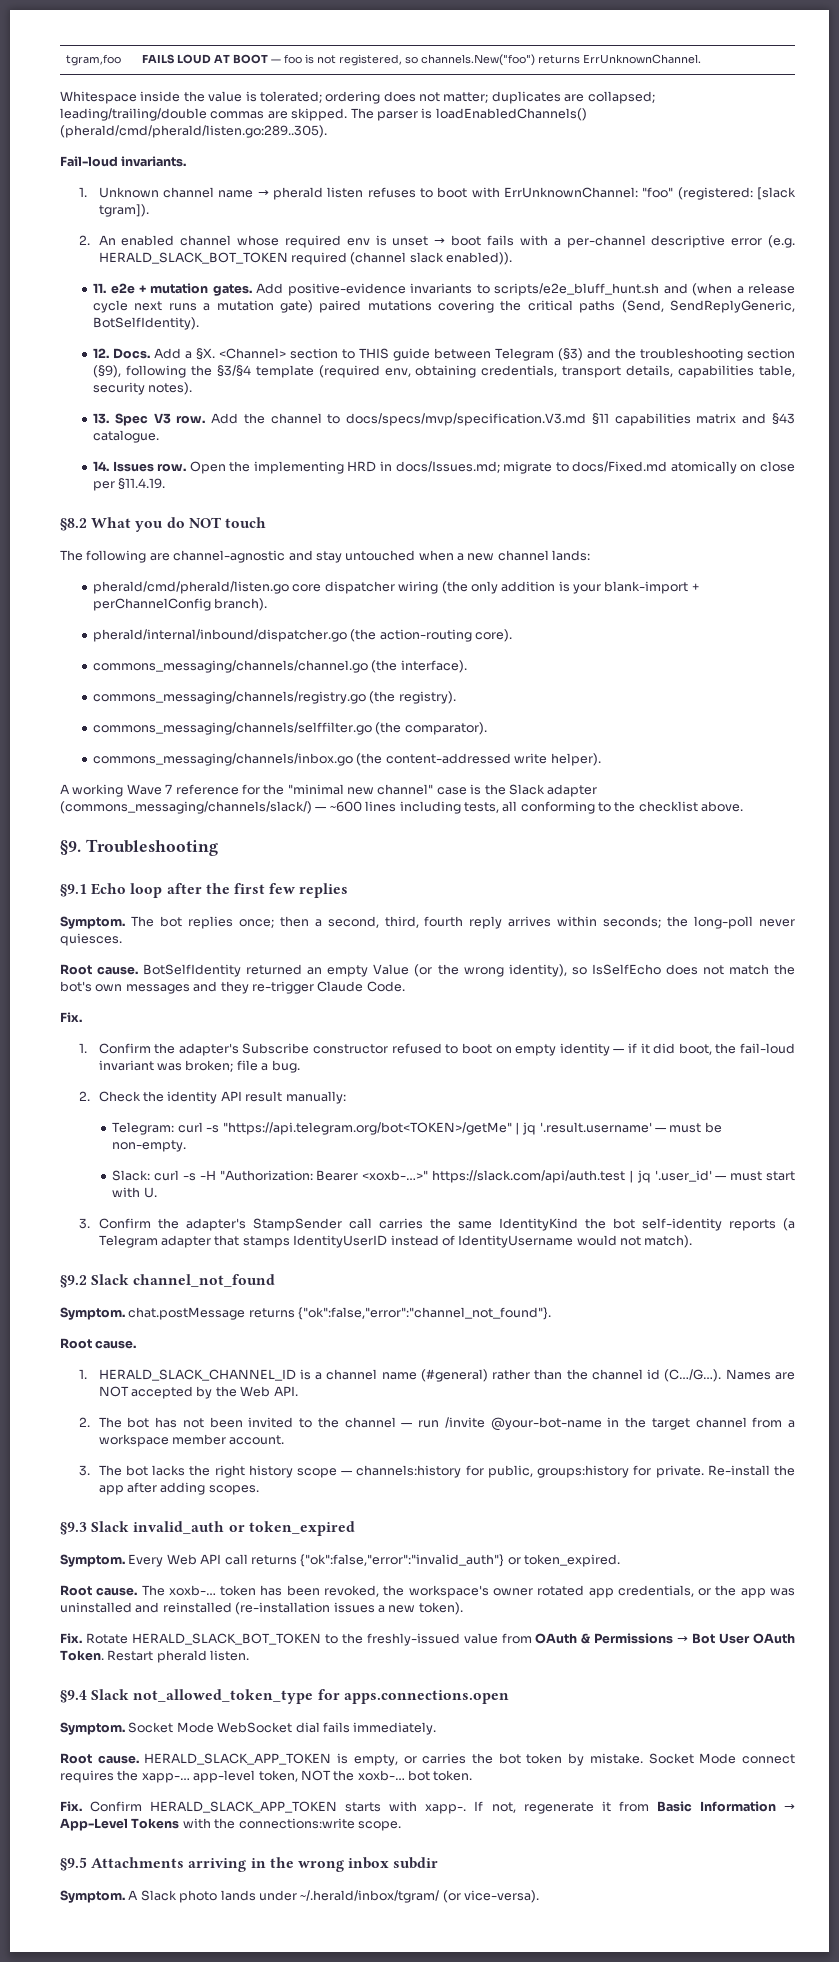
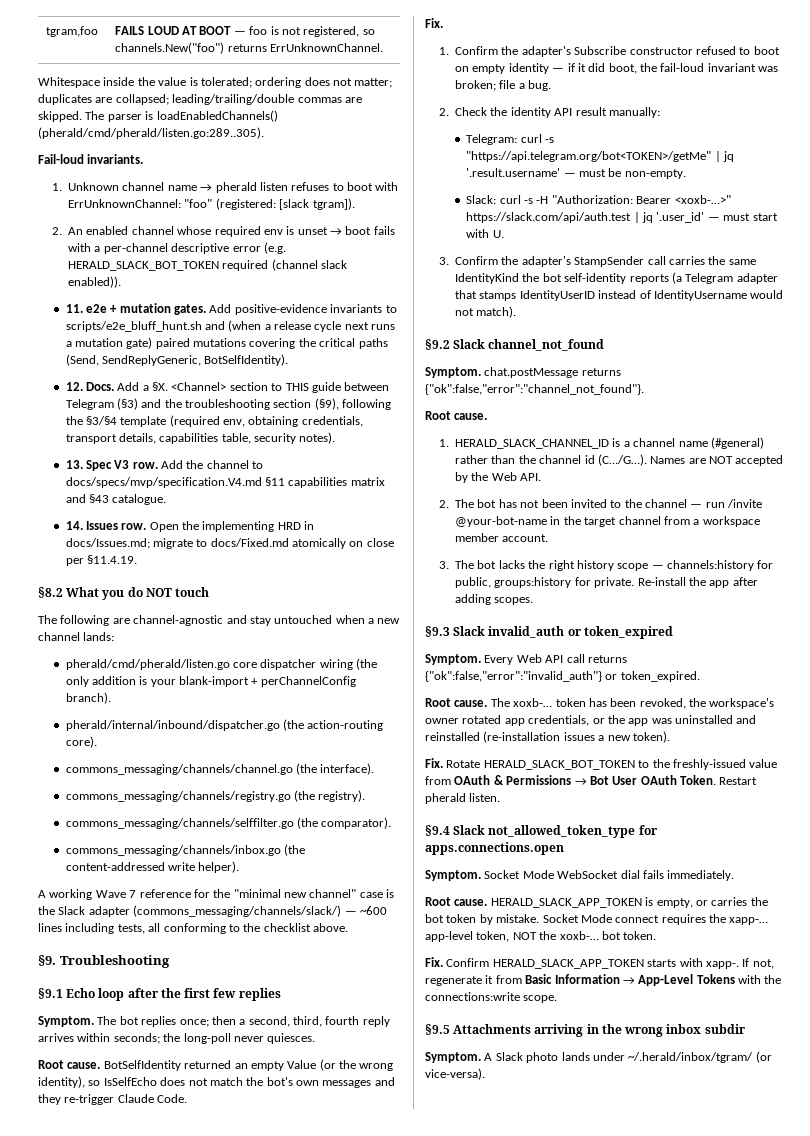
- Add the channel to docs/specs/mvp/specification.V3.md §11 capabilities matrix and §43 catalogue.
+ Add the channel to docs/specs/mvp/specification.V4.md §11 capabilities matrix and §43 catalogue.

